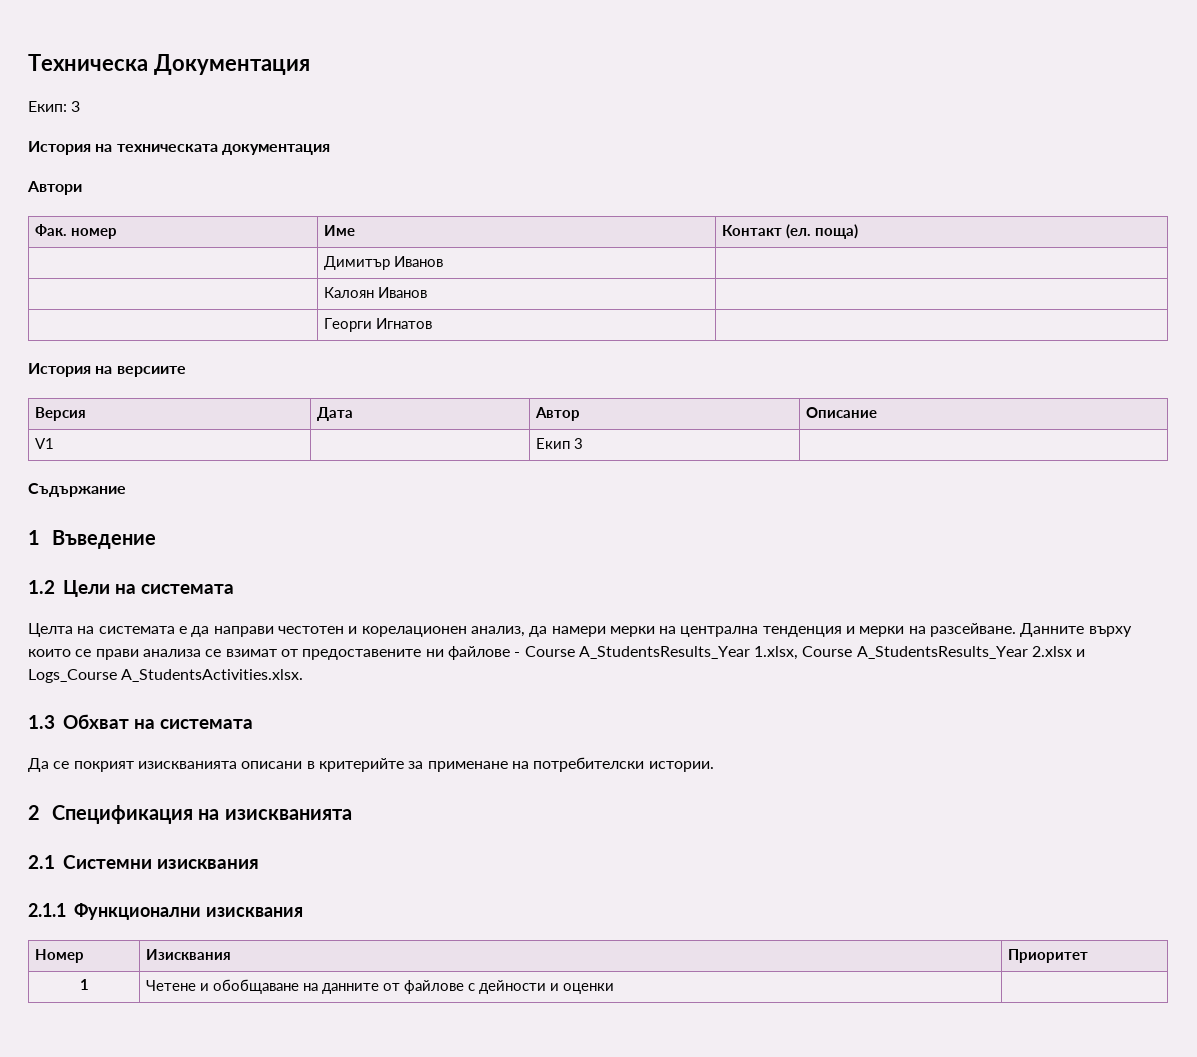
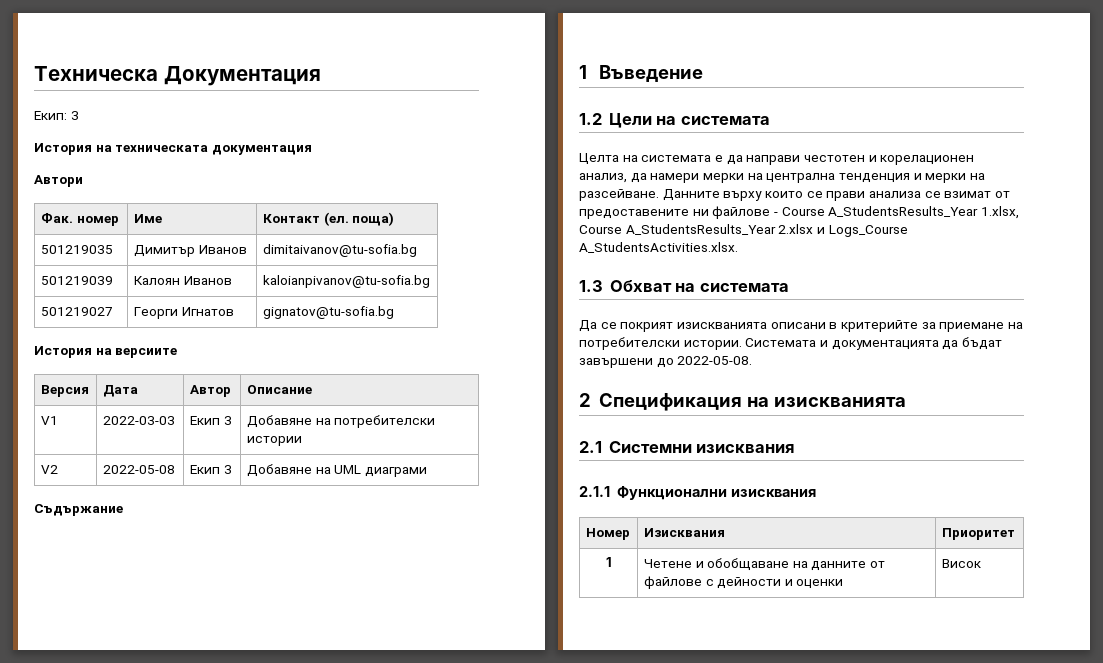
- | Димитър Иванов |
- | Калоян Иванов |
- | Георги Игнатов |
+ 501219035 | Димитър Иванов | dimitaivanov@tu-sofia.bg
+ 501219039 | Калоян Иванов | kaloianpivanov@tu-sofia.bg
+ 501219027 | Георги Игнатов | gignatov@tu-sofia.bg
- V1 | | Екип 3 |
+ V1 | 2022-03-03 | Екип 3 | Добавяне на потребителски истории
+ V2 | 2022-05-08 | Екип 3 | Добавяне на UML диаграми
- Да се покрият изискванията описани в критерийте за применане на потребителски истории.
+ Да се покрият изискванията описани в критерийте за приемане на потребителски истории. Системата и документацията да бъдат завършени до 2022-05-08.
- 1 | Четене и обобщаване на данните от файлове с дейности и оценки |
+ 1 | Четене и обобщаване на данните от файлове с дейности и оценки | Висок

